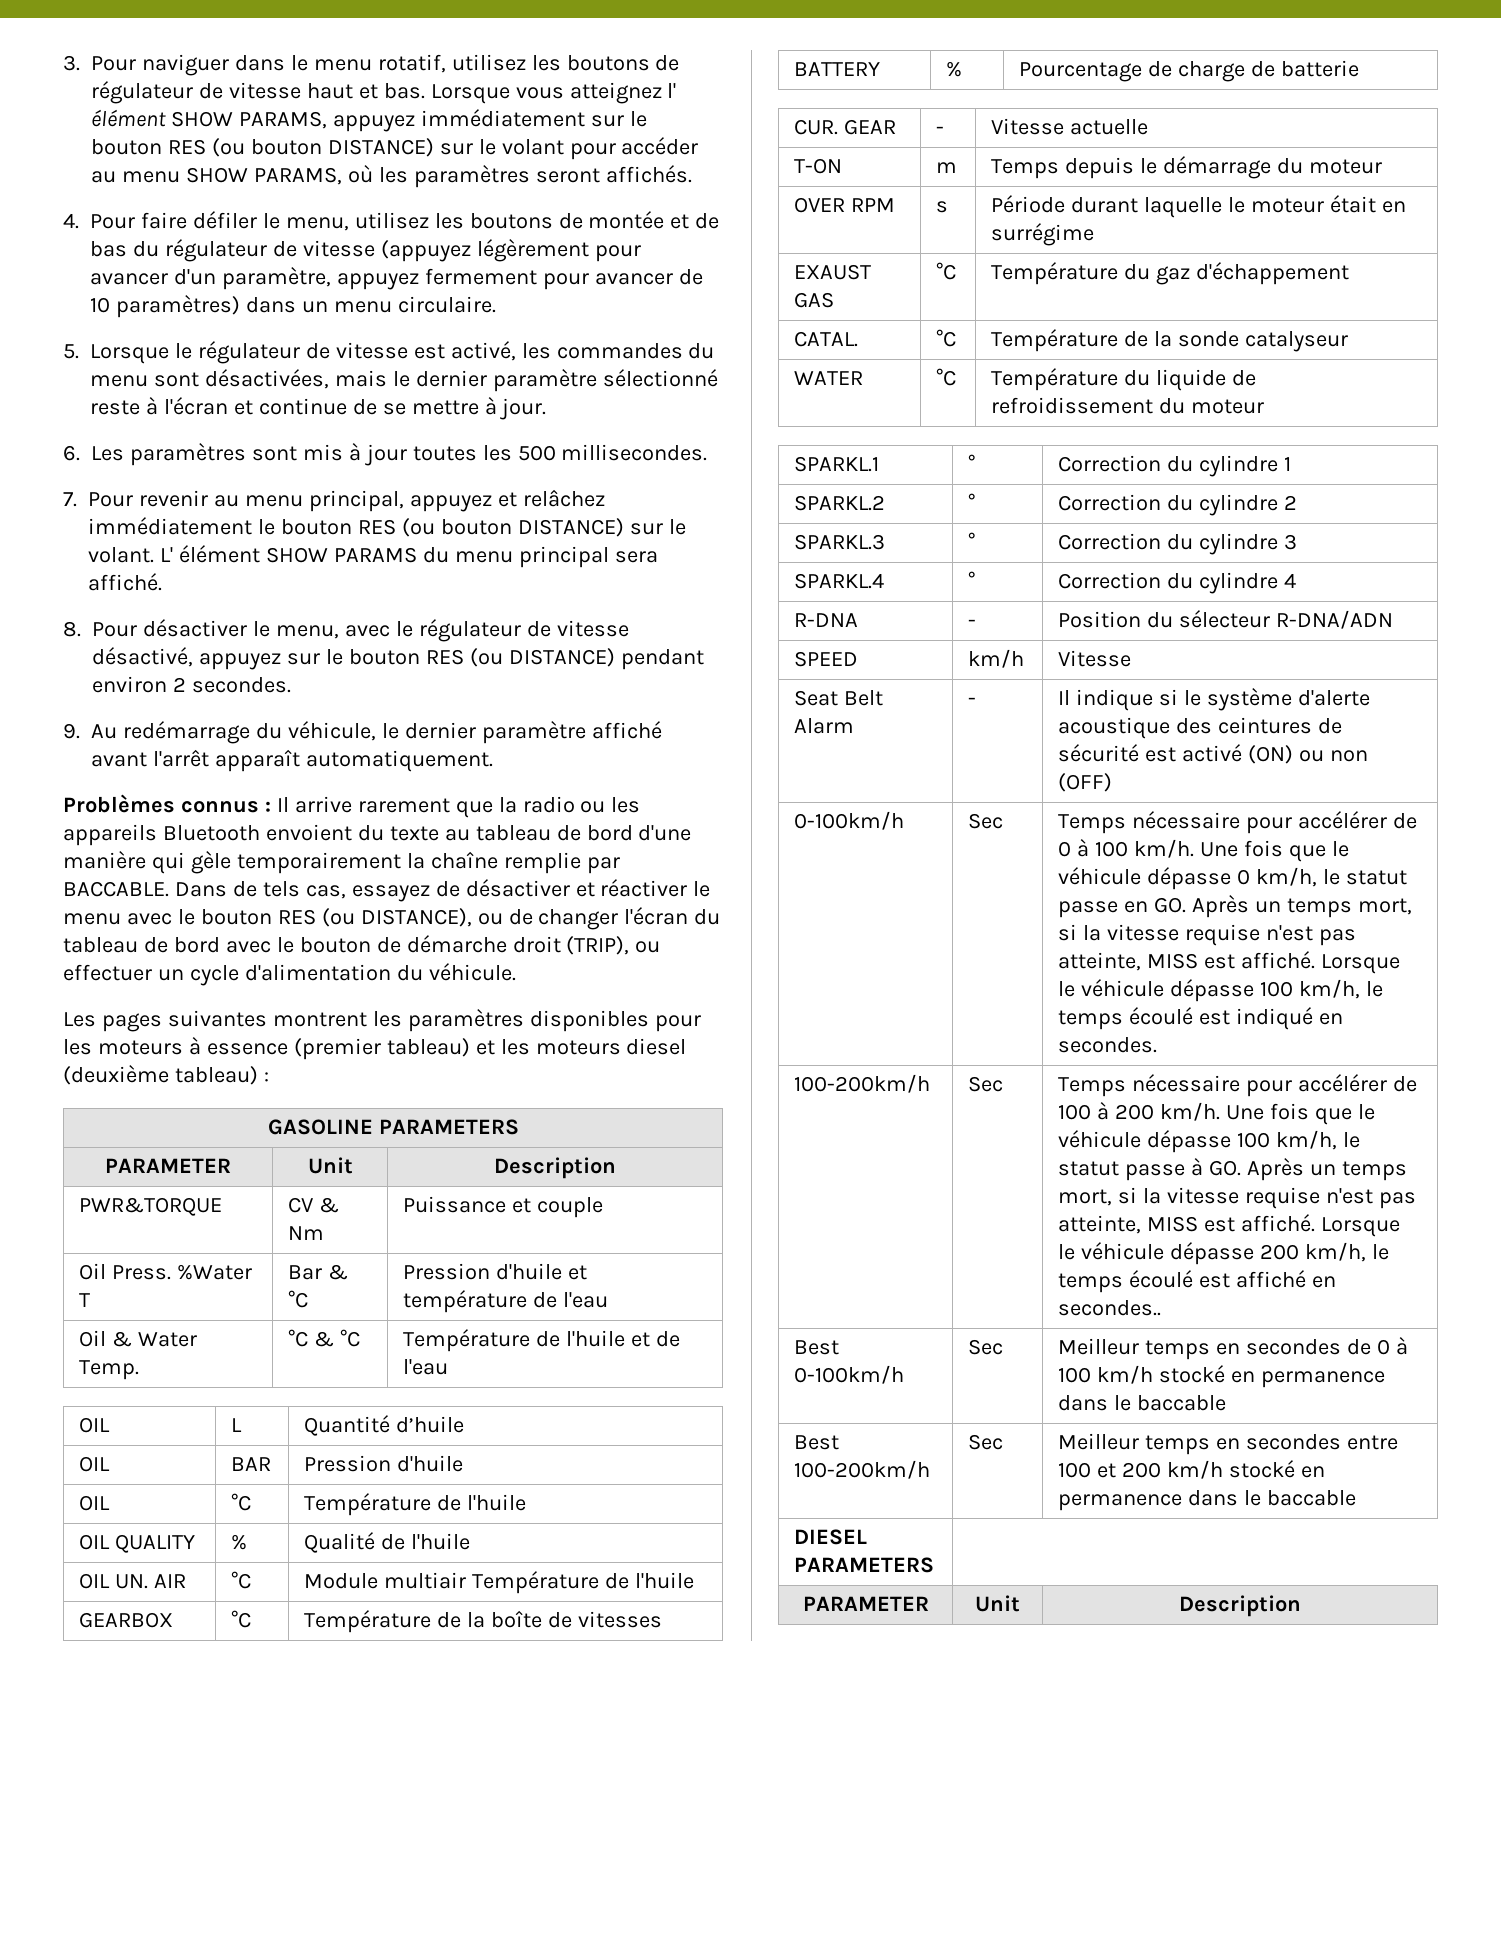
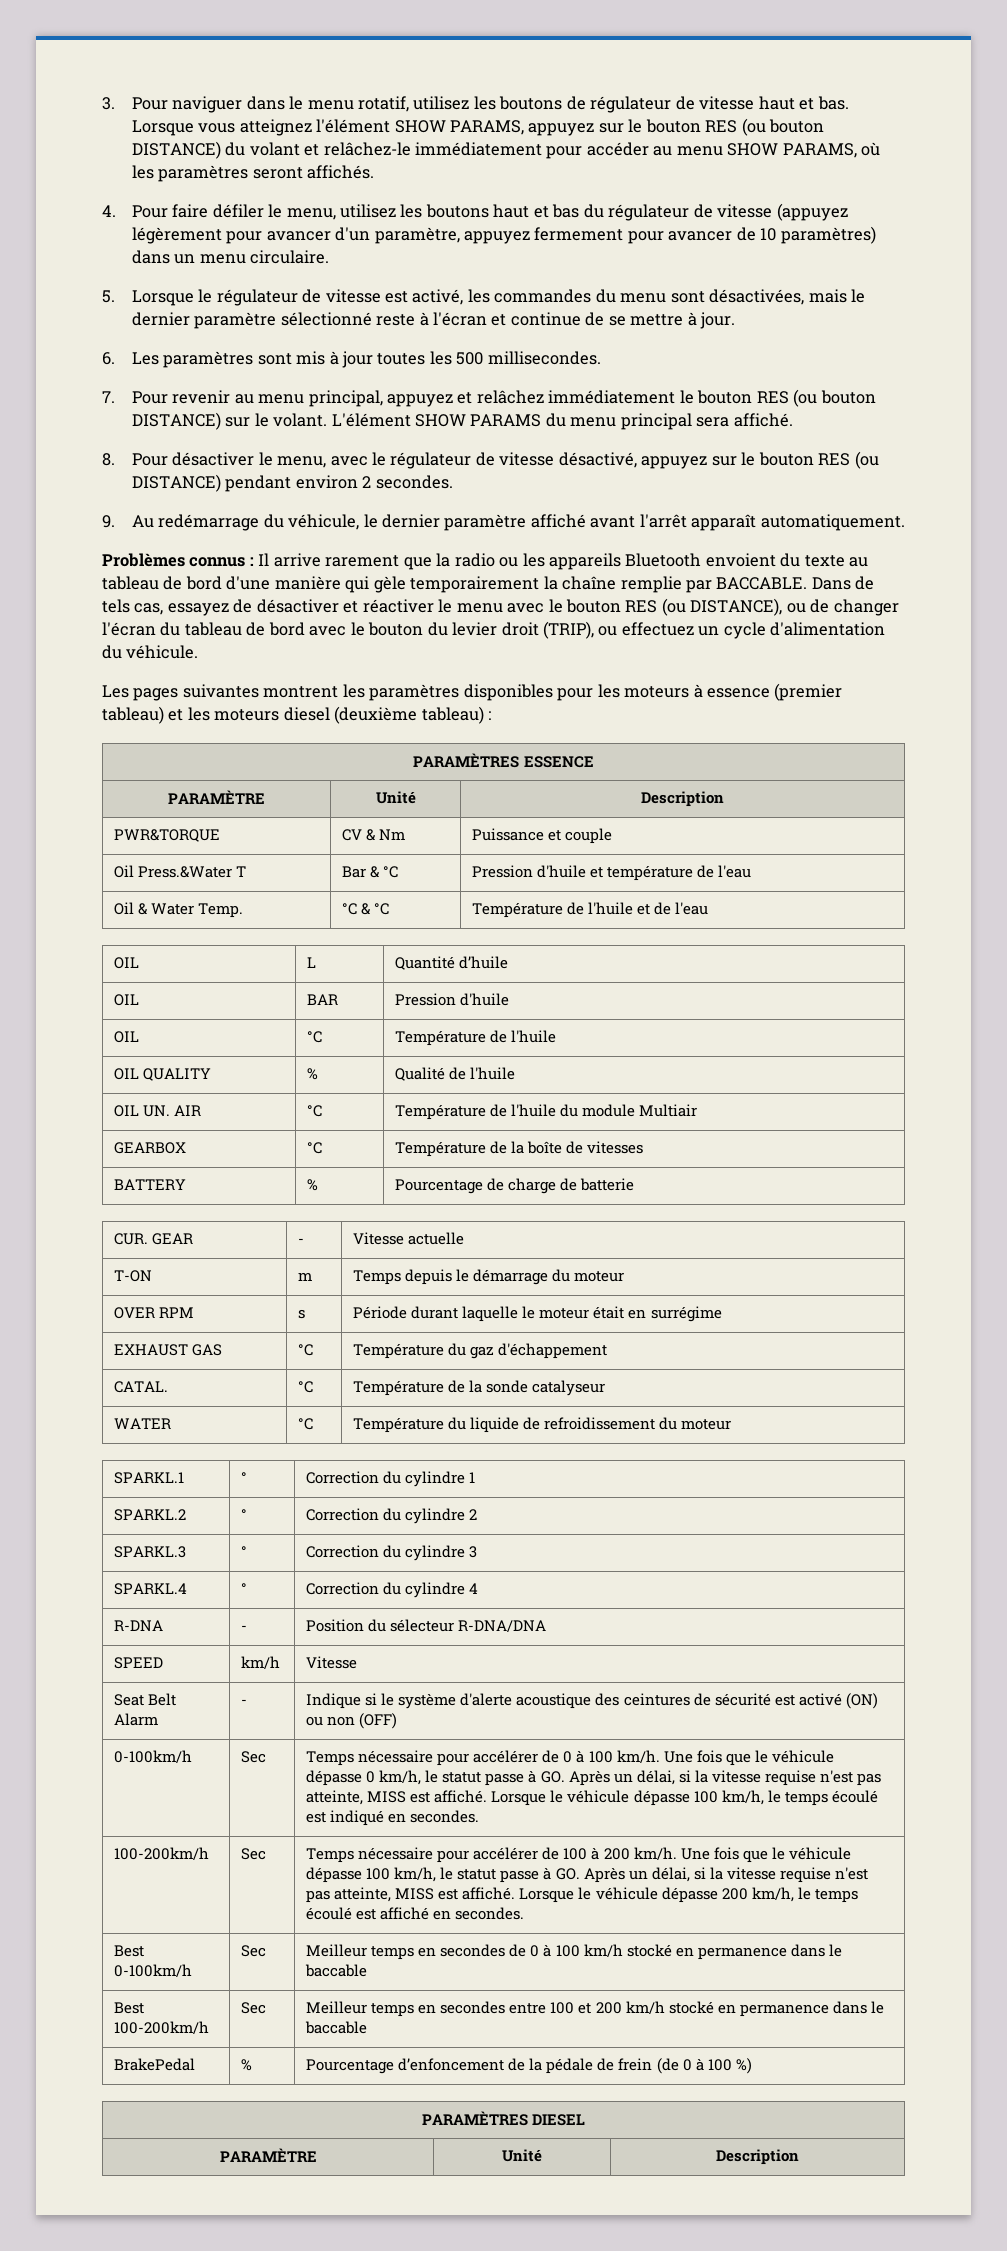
- Lorsque vous atteignez l' élément SHOW PARAMS, appuyez immédiatement sur le bouton RES (ou bouton DISTANCE) sur le volant pour accéder au menu SHOW PARAMS, où les paramètres seront affichés.
+ Lorsque vous atteignez l'élément SHOW PARAMS, appuyez sur le bouton RES (ou bouton DISTANCE) du volant et relâchez-le immédiatement pour accéder au menu SHOW PARAMS, où les paramètres seront affichés.
- 4. Pour faire défiler le menu, utilisez les boutons de montée et de bas du régulateur de vitesse (appuyez légèrement pour avancer d'un paramètre, appuyez fermement pour avancer de 10 paramètres) dans un menu circulaire.
+ 4. Pour faire défiler le menu, utilisez les boutons haut et bas du régulateur de vitesse (appuyez légèrement pour avancer d'un paramètre, appuyez fermement pour avancer de 10 paramètres) dans un menu circulaire.
- L' élément SHOW PARAMS du menu principal sera affiché.
+ L'élément SHOW PARAMS du menu principal sera affiché.
- Dans de tels cas, essayez de désactiver et réactiver le menu avec le bouton RES (ou DISTANCE), ou de changer l'écran du tableau de bord avec le bouton de démarche droit (TRIP), ou effectuer un cycle d'alimentation du véhicule.
+ Dans de tels cas, essayez de désactiver et réactiver le menu avec le bouton RES (ou DISTANCE), ou de changer l'écran du tableau de bord avec le bouton du levier droit (TRIP), ou effectuez un cycle d'alimentation du véhicule.
- GASOLINE PARAMETERS
- PARAMETER | Unit | Description
+ PARAMÈTRES ESSENCE
+ PARAMÈTRE | Unité | Description
- Oil Press. %Water T | Bar & °C | Pression d'huile et température de l'eau
+ Oil Press.&Water T | Bar & °C | Pression d'huile et température de l'eau
- OIL UN. AIR | °C | Module multiair Température de l'huile
+ OIL UN. AIR | °C | Température de l'huile du module Multiair
- EXAUST GAS | °C | Température du gaz d'échappement
+ EXHAUST GAS | °C | Température du gaz d'échappement
- R-DNA | - | Position du sélecteur R-DNA/ADN
+ R-DNA | - | Position du sélecteur R-DNA/DNA
- Seat Belt Alarm | - | Il indique si le système d'alerte acoustique des ceintures de sécurité est activé (ON) ou non (OFF)
+ Seat Belt Alarm | - | Indique si le système d'alerte acoustique des ceintures de sécurité est activé (ON) ou non (OFF)
- Une fois que le véhicule dépasse 0 km/h, le statut passe en GO. Après un temps mort, si la vitesse requise n'est pas atteinte, MISS est affiché.
+ Une fois que le véhicule dépasse 0 km/h, le statut passe à GO. Après un délai, si la vitesse requise n'est pas atteinte, MISS est affiché.
- Une fois que le véhicule dépasse 100 km/h, le statut passe à GO. Après un temps mort, si la vitesse requise n'est pas atteinte, MISS est affiché.
+ Une fois que le véhicule dépasse 100 km/h, le statut passe à GO. Après un délai, si la vitesse requise n'est pas atteinte, MISS est affiché.
- Lorsque le véhicule dépasse 200 km/h, le temps écoulé est affiché en secondes..
+ Lorsque le véhicule dépasse 200 km/h, le temps écoulé est affiché en secondes.
- DIESEL PARAMETERS
- PARAMETER | Unit | Description
+ BrakePedal | % | Pourcentage d’enfoncement de la pédale de frein (de 0 à 100 %)
+ PARAMÈTRES DIESEL
+ PARAMÈTRE | Unité | Description

